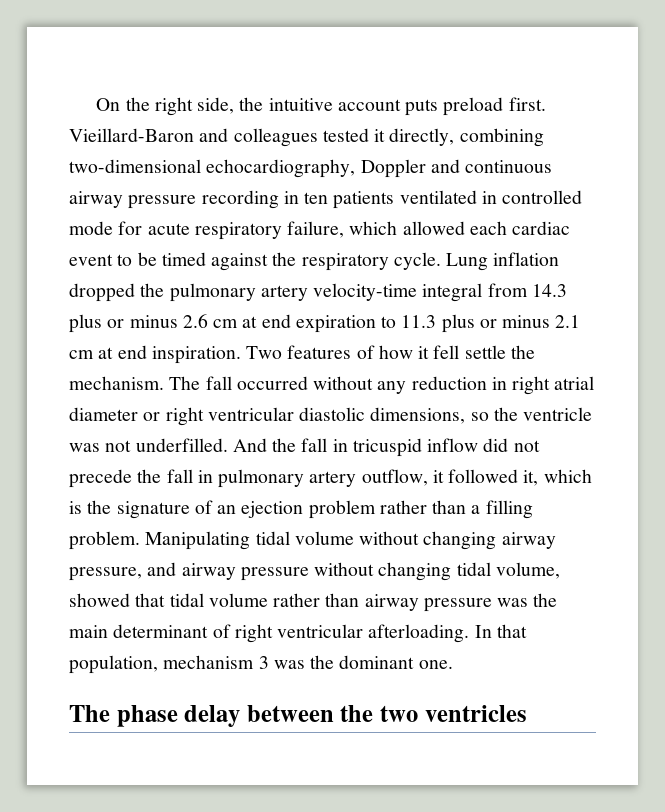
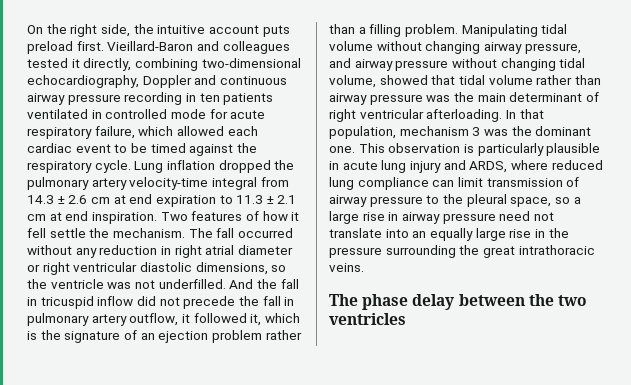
- Lung inflation dropped the pulmonary artery velocity-time integral from 14.3 plus or minus 2.6 cm at end expiration to 11.3 plus or minus 2.1 cm at end inspiration.
+ Lung inflation dropped the pulmonary artery velocity-time integral from 14.3 ± 2.6 cm at end expiration to 11.3 ± 2.1 cm at end inspiration.
+ This observation is particularly plausible in acute lung injury and ARDS, where reduced lung compliance can limit transmission of airway pressure to the pleural space, so a large rise in airway pressure need not translate into an equally large rise in the pressure surrounding the great intrathoracic veins.

